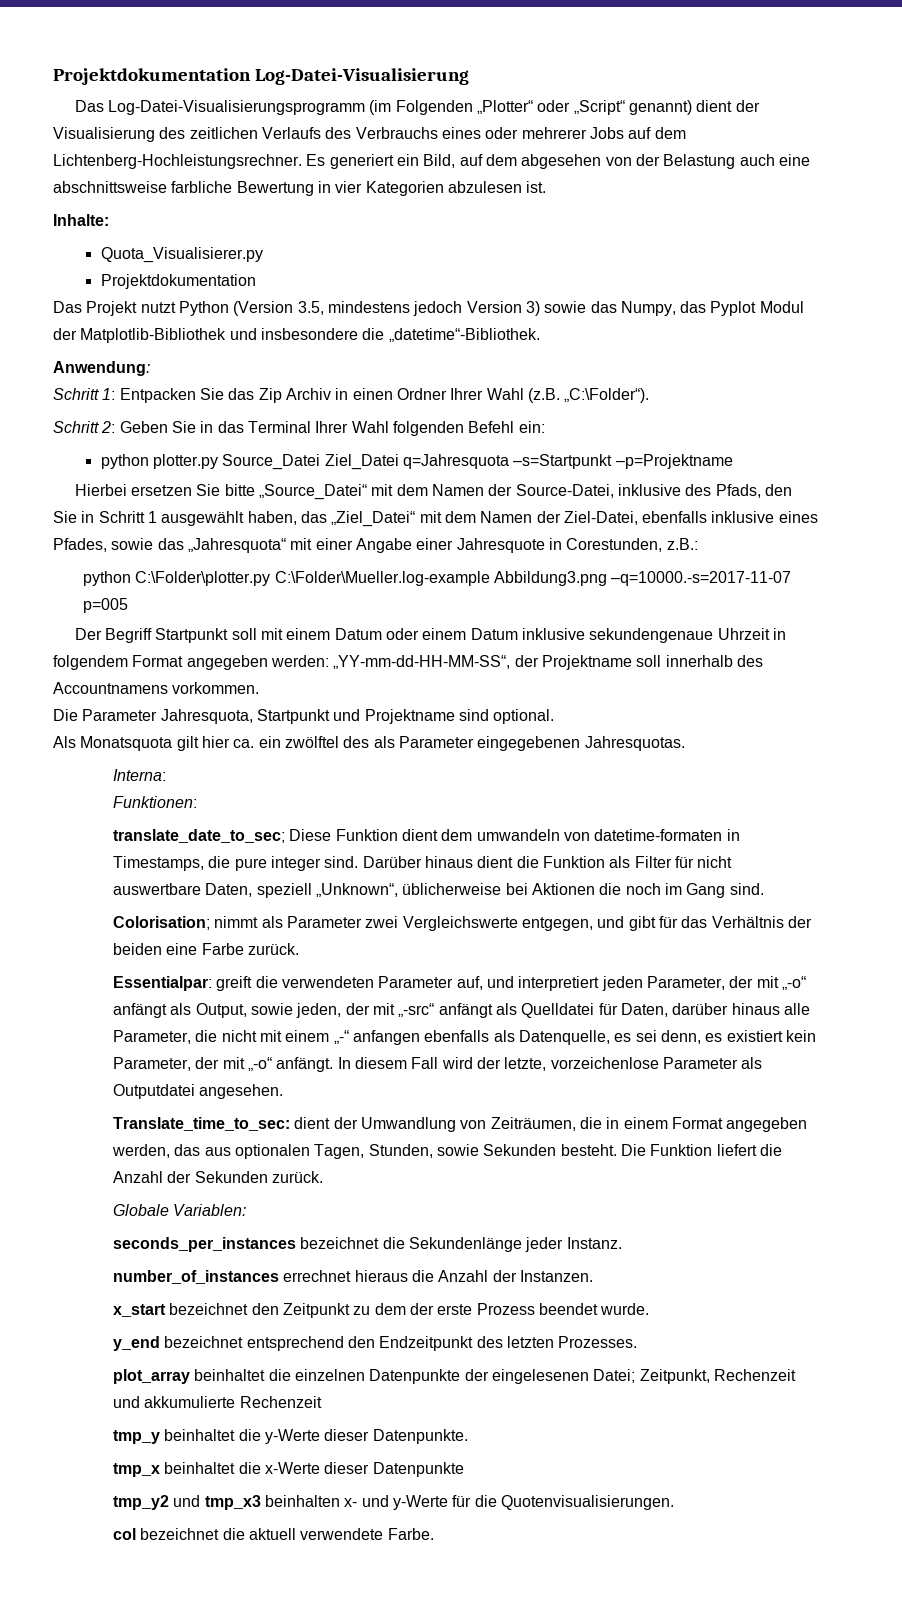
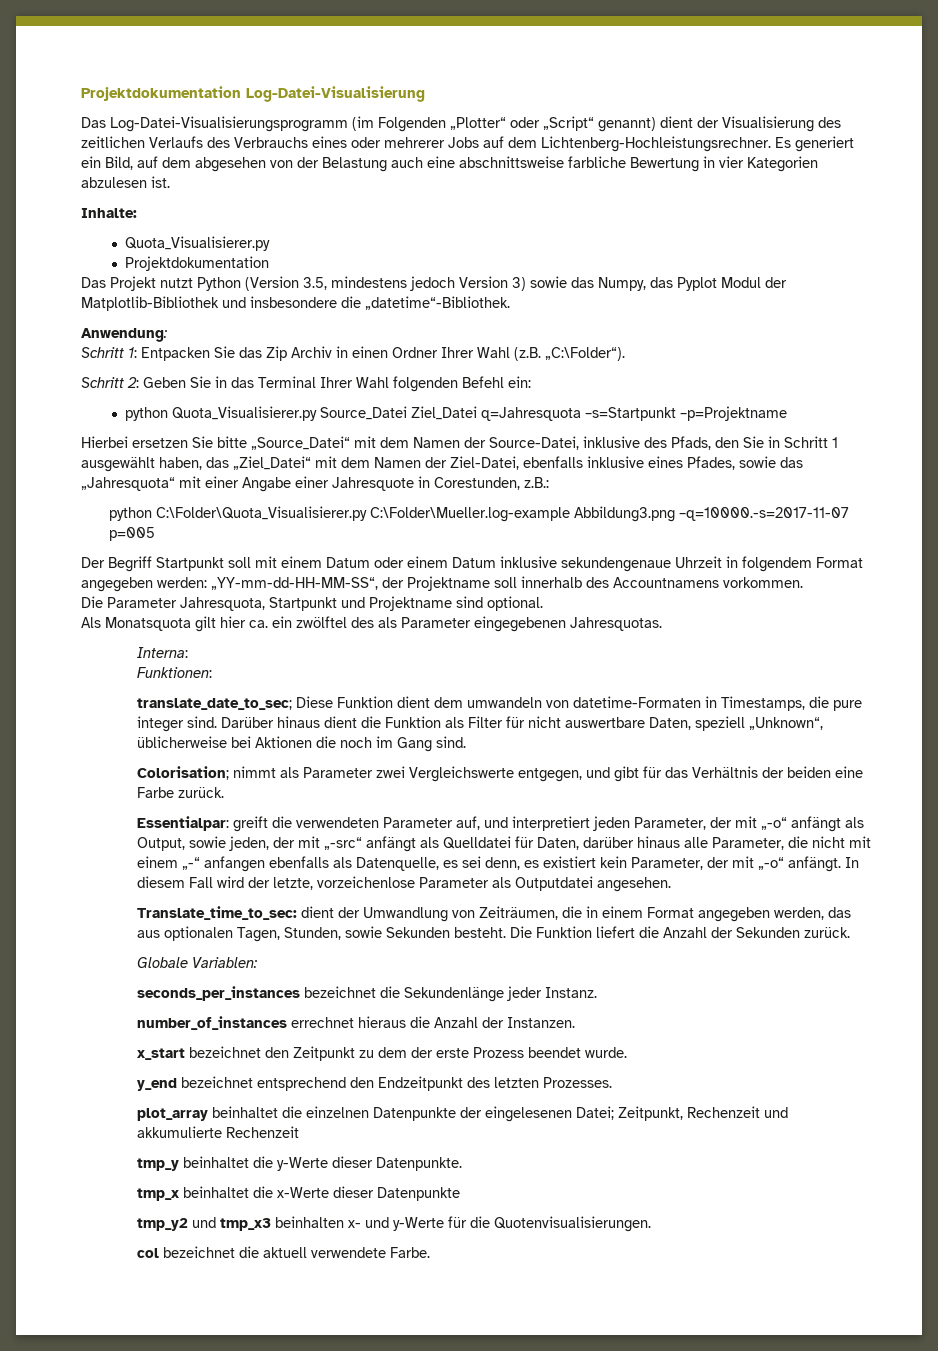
- python plotter.py Source_Datei Ziel_Datei q=Jahresquota –s=Startpunkt –p=Projektname
+ python Quota_Visualisierer.py Source_Datei Ziel_Datei q=Jahresquota –s=Startpunkt –p=Projektname
- python C:\Folder\plotter.py C:\Folder\Mueller.log-example Abbildung3.png –q=10000.-s=2017-11-07 p=005
+ python C:\Folder\Quota_Visualisierer.py C:\Folder\Mueller.log-example Abbildung3.png –q=10000.-s=2017-11-07 p=005
- translate_date_to_sec; Diese Funktion dient dem umwandeln von datetime-formaten in Timestamps, die pure integer sind.
+ translate_date_to_sec; Diese Funktion dient dem umwandeln von datetime-Formaten in Timestamps, die pure integer sind.

